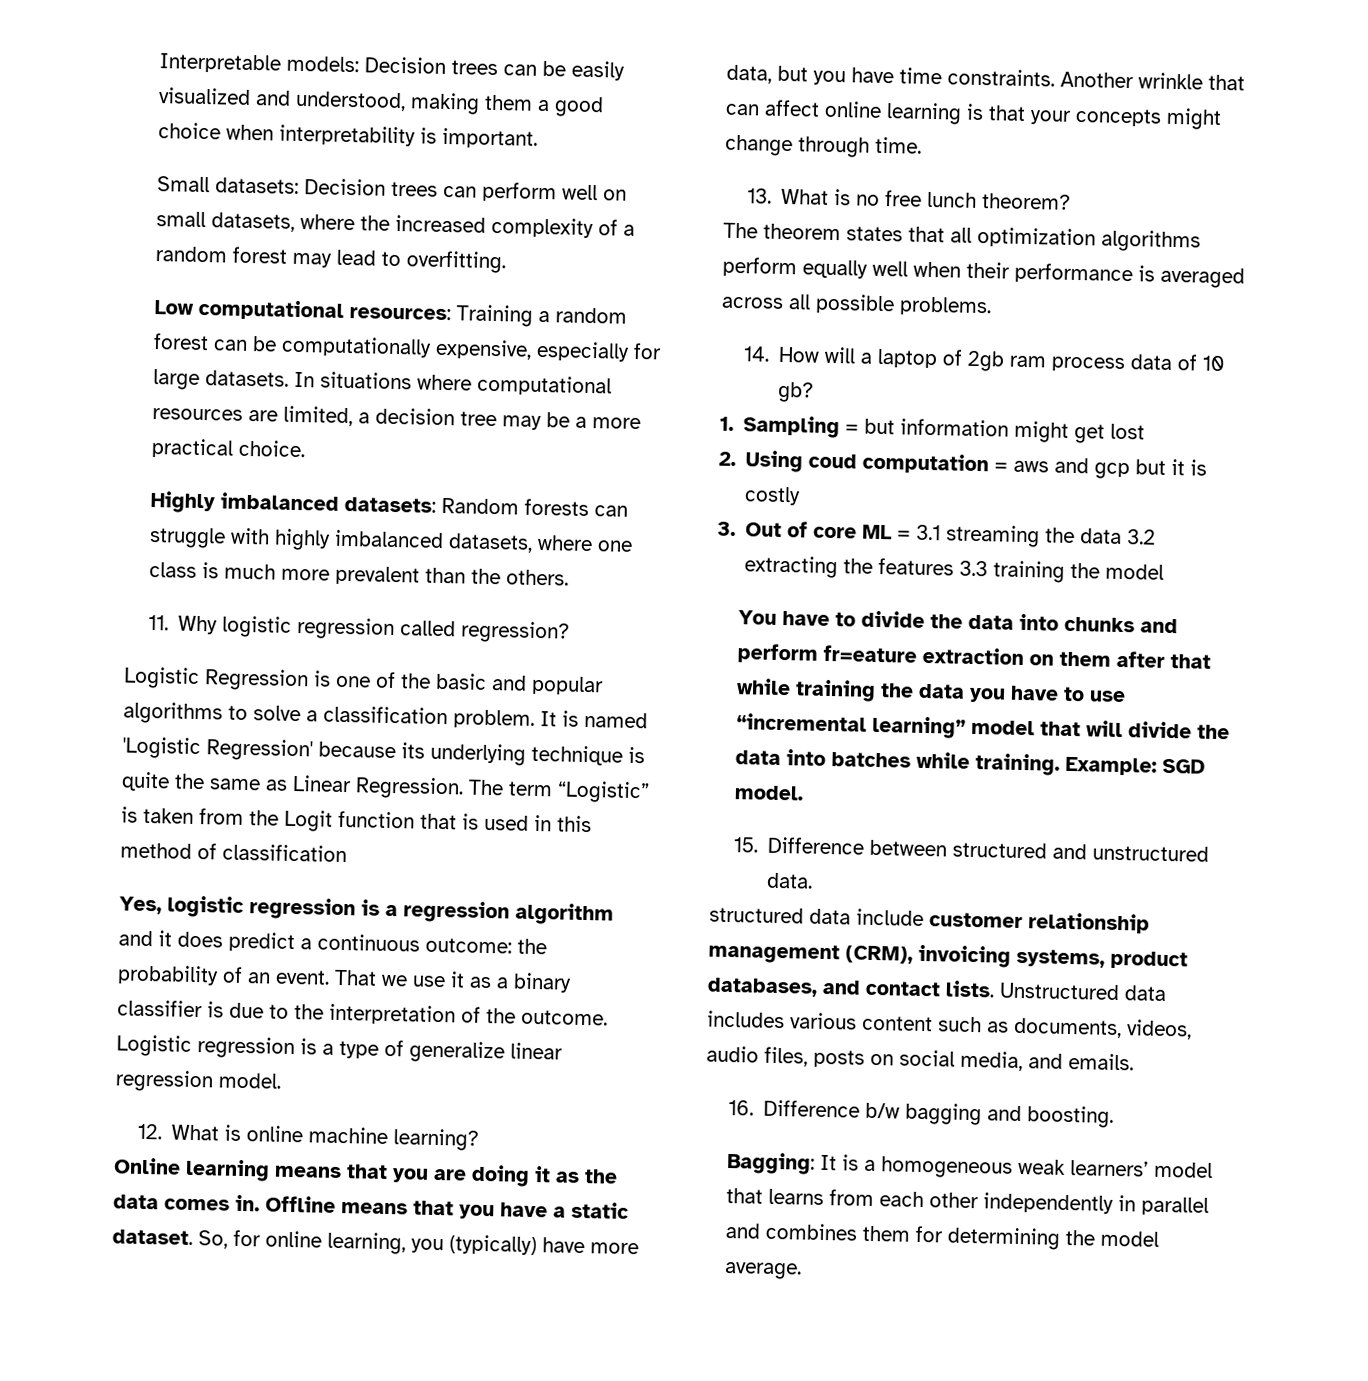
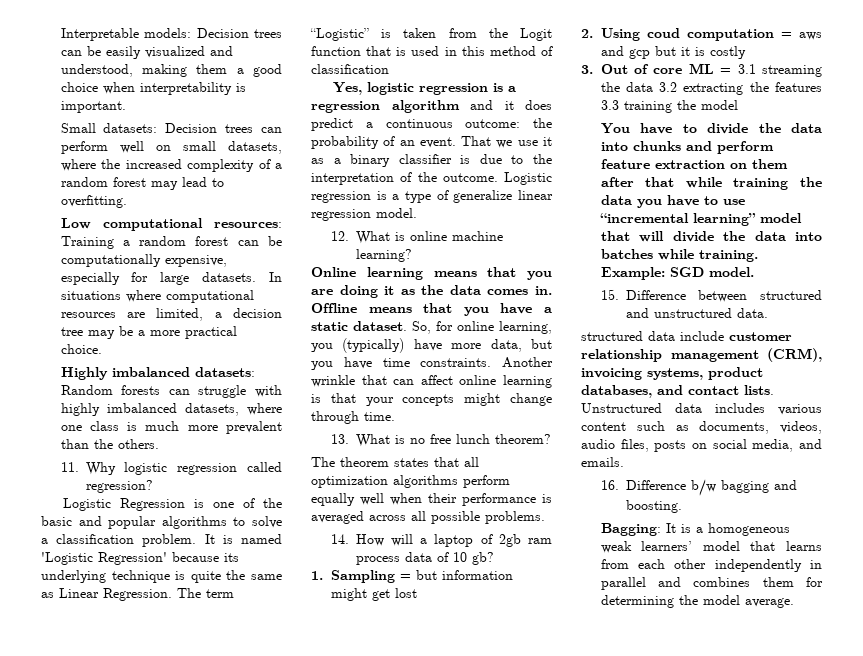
- You have to divide the data into chunks and perform fr=eature extraction on them after that while training the data you have to use “incremental learning” model that will divide the data into batches while training.
+ You have to divide the data into chunks and perform feature extraction on them after that while training the data you have to use “incremental learning” model that will divide the data into batches while training.

